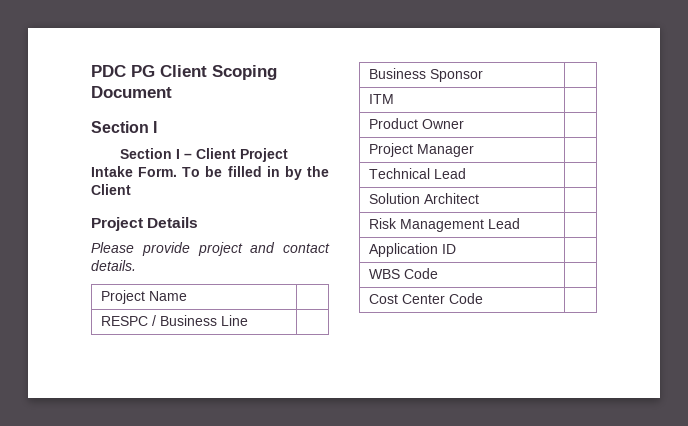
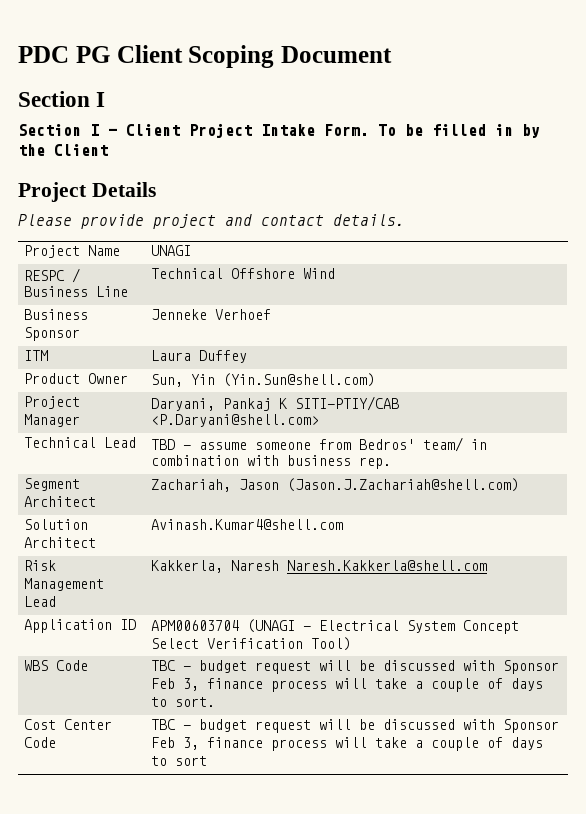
- Project Name |
+ Project Name | UNAGI
- RESPC / Business Line |
+ RESPC / Business Line | Technical Offshore Wind
- Business Sponsor |
+ Business Sponsor | Jenneke Verhoef
- ITM |
+ ITM | Laura Duffey
- Product Owner |
+ Product Owner | Sun, Yin (Yin.Sun@shell.com)
- Project Manager |
- Technical Lead |
+ Project Manager | Daryani, Pankaj K SITI-PTIY/CAB <P.Daryani@shell.com>
+ Technical Lead | TBD - assume someone from Bedros' team/ in combination with business rep.
+ Segment Architect | Zachariah, Jason (Jason.J.Zachariah@shell.com)
- Solution Architect |
+ Solution Architect | Avinash.Kumar4@shell.com
- Risk Management Lead |
+ Risk Management Lead | Kakkerla, Naresh Naresh.Kakkerla@shell.com
- Application ID |
- WBS Code |
- Cost Center Code |
+ Application ID | APM00603704 (UNAGI - Electrical System Concept Select Verification Tool)
+ WBS Code | TBC - budget request will be discussed with Sponsor Feb 3, finance process will take a couple of days to sort.
+ Cost Center Code | TBC - budget request will be discussed with Sponsor Feb 3, finance process will take a couple of days to sort

